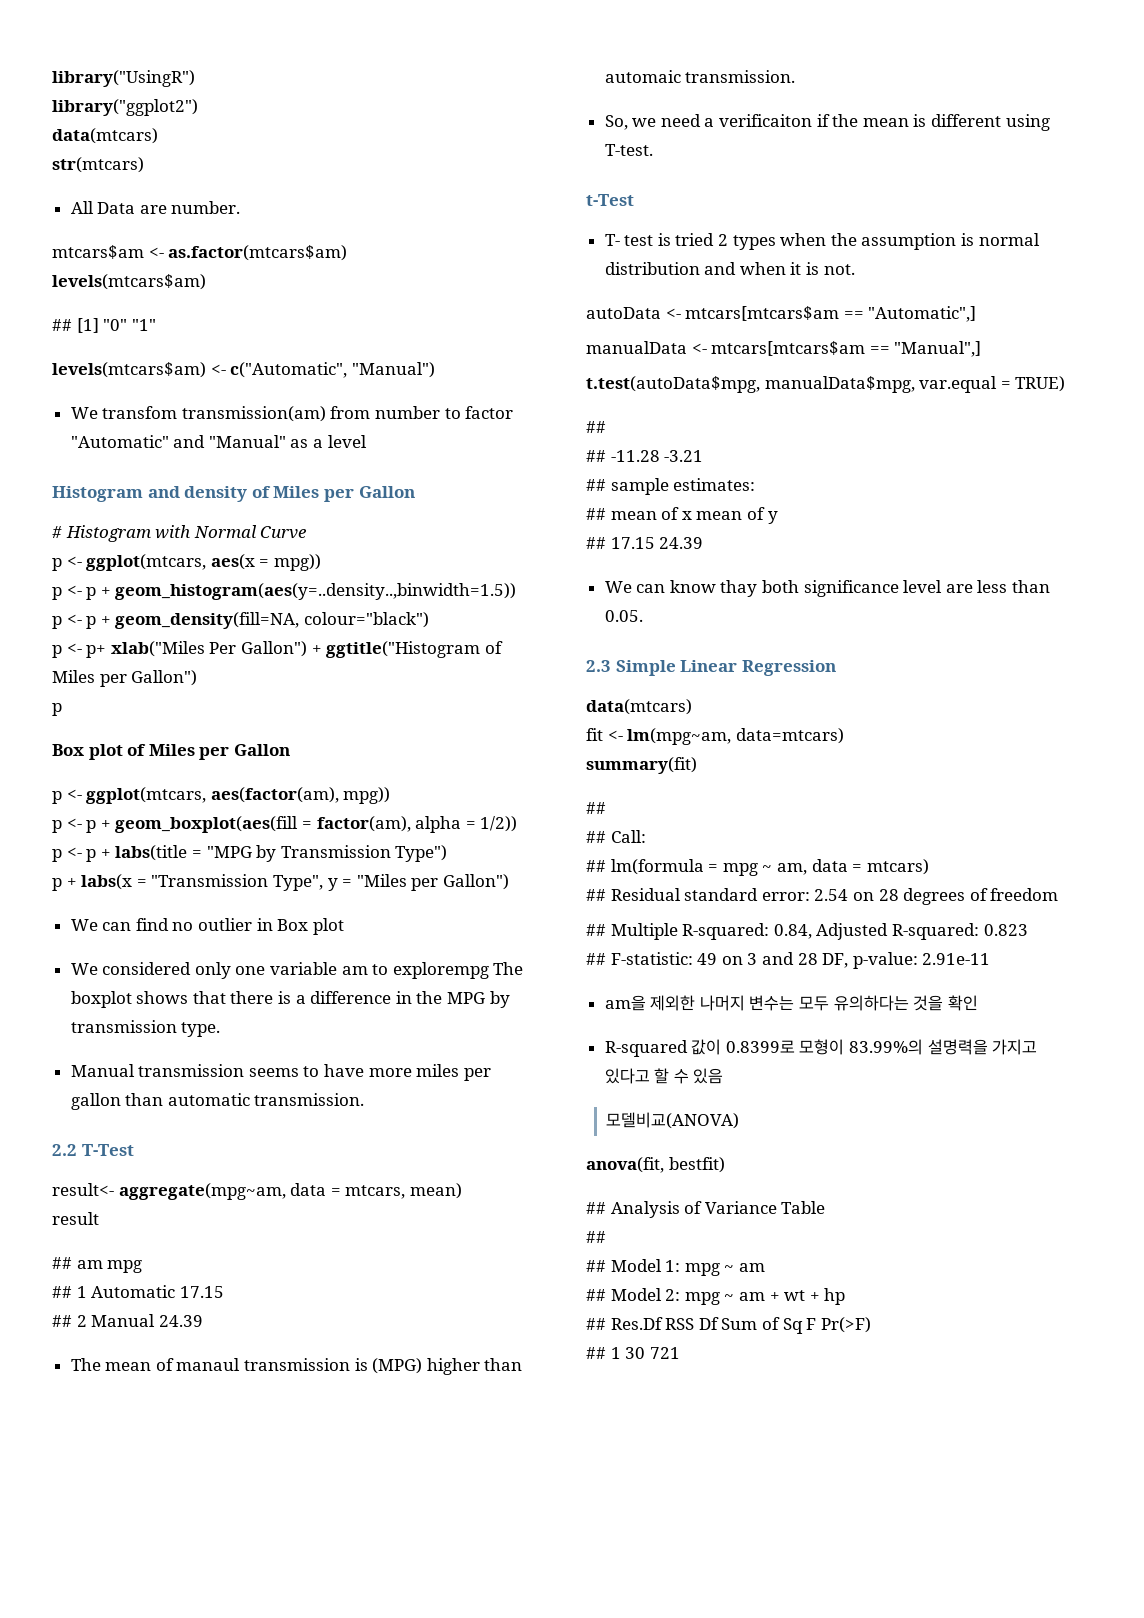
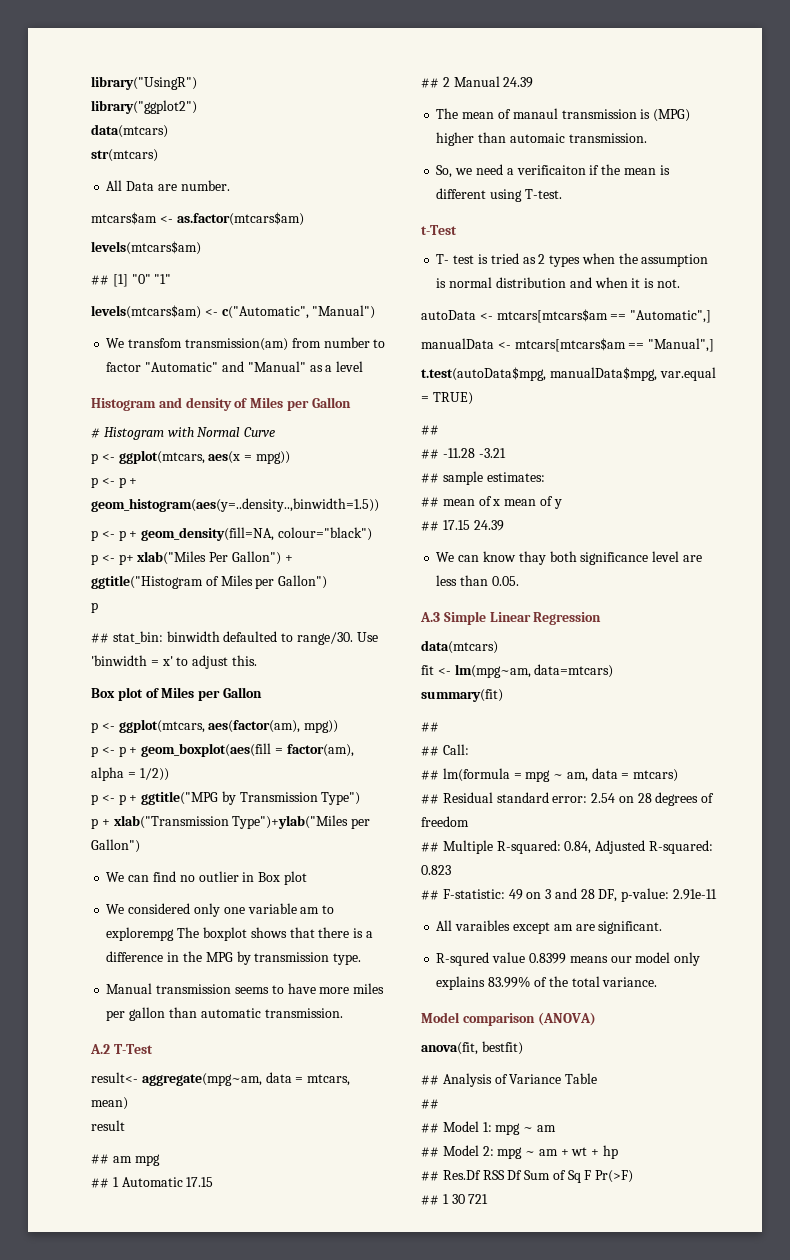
+ ## stat_bin: binwidth defaulted to range/30. Use 'binwidth = x' to adjust this.
- p <- p + labs(title = "MPG by Transmission Type")
+ p <- p + ggtitle("MPG by Transmission Type")
- p + labs(x = "Transmission Type", y = "Miles per Gallon")
+ p + xlab("Transmission Type")+ylab("Miles per Gallon")
- 2.2 T-Test
+ A.2 T-Test
- T- test is tried 2 types when the assumption is normal distribution and when it is not.
+ T- test is tried as 2 types when the assumption is normal distribution and when it is not.
- 2.3 Simple Linear Regression
+ A.3 Simple Linear Regression
- am을 제외한 나머지 변수는 모두 유의하다는 것을 확인
- R-squared 값이 0.8399로 모형이 83.99%의 설명력을 가지고 있다고 할 수 있음
- 모델비교(ANOVA)
+ All varaibles except am are significant.
+ R-squred value 0.8399 means our model only explains 83.99% of the total variance.
+ Model comparison (ANOVA)

